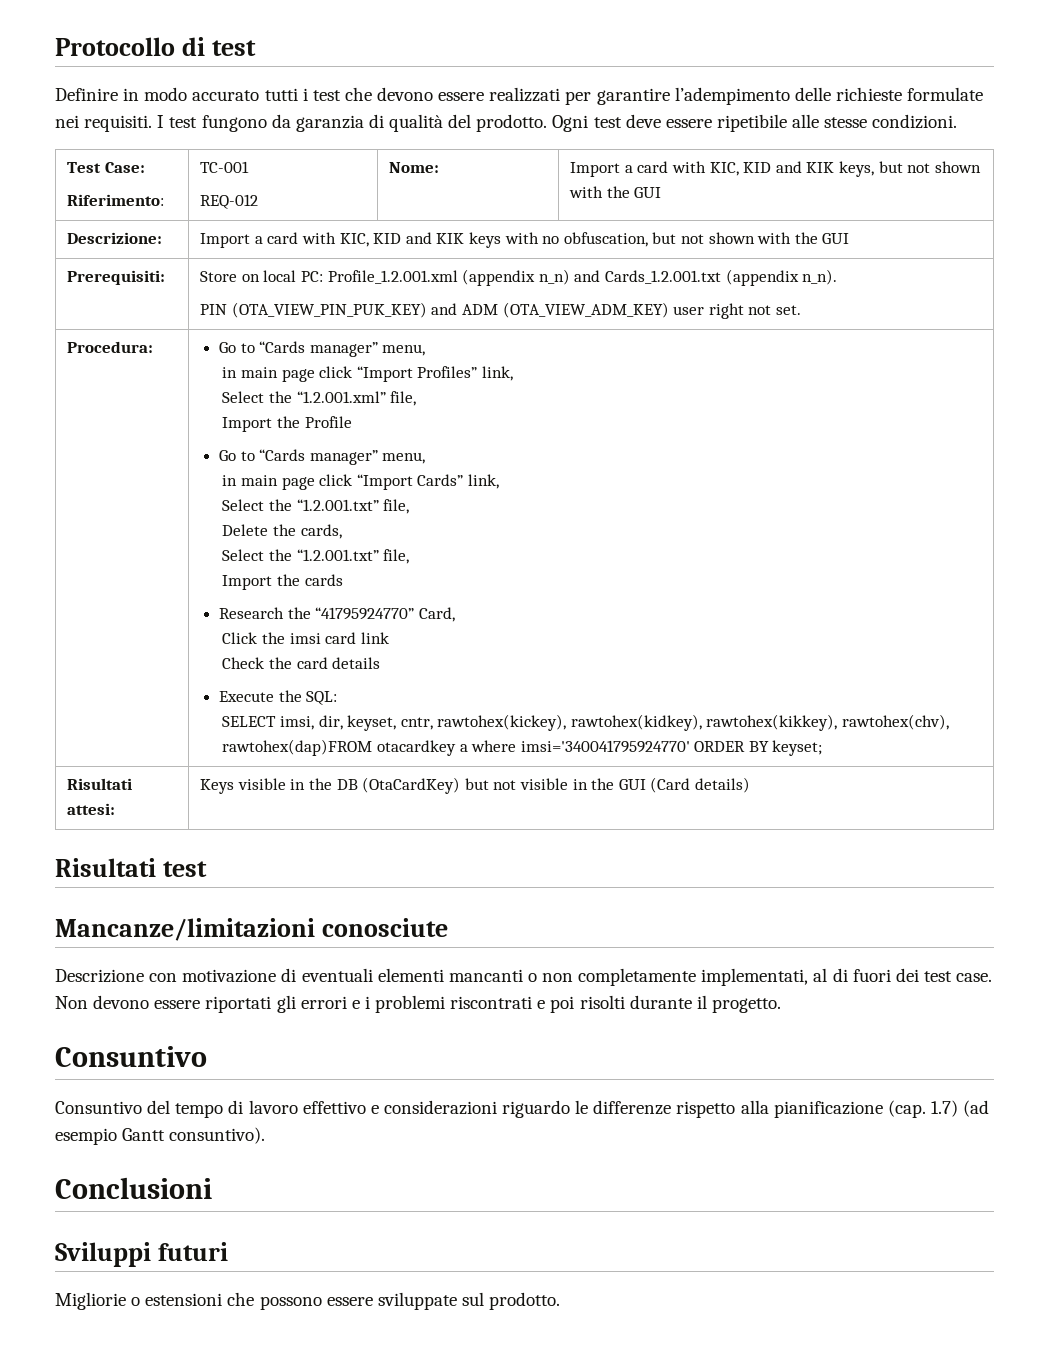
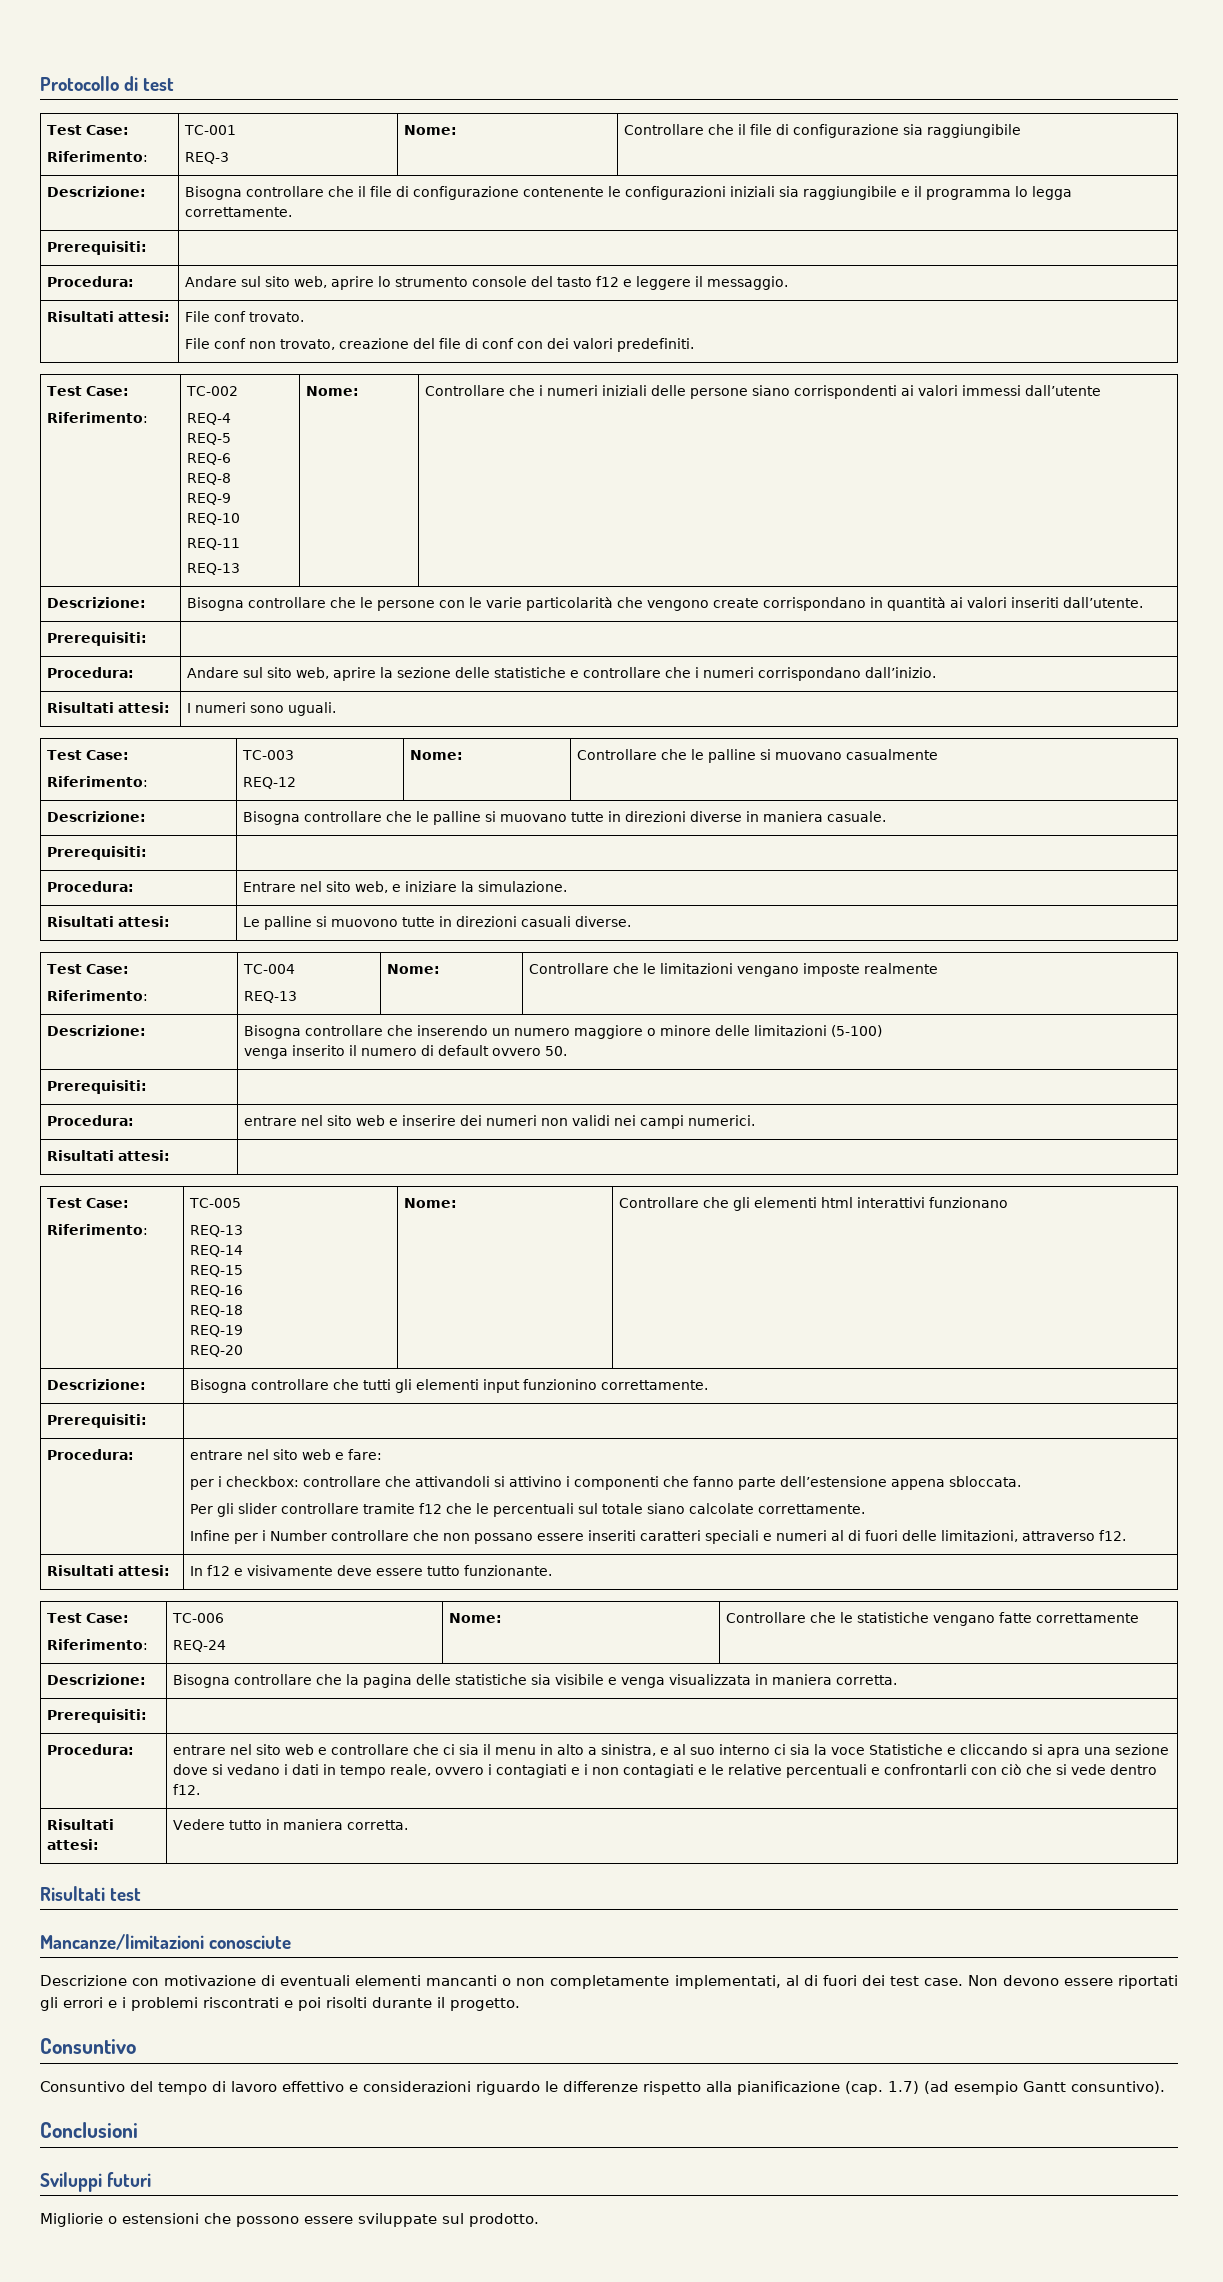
  Protocollo di test
- Definire in modo accurato tutti i test che devono essere realizzati per garantire l’adempimento delle richieste formulate nei requisiti. I test fungono da garanzia di qualità del prodotto. Ogni test deve essere ripetibile alle stesse condizioni.
  Test Case:
  Riferimento: | TC-001
- REQ-012 | Nome: | Import a card with KIC, KID and KIK keys, but not shown with the GUI
- Descrizione: | Import a card with KIC, KID and KIK keys with no obfuscation, but not shown with the GUI
- Prerequisiti: | Store on local PC: Profile_1.2.001.xml (appendix n_n) and Cards_1.2.001.txt (appendix n_n).
- PIN (OTA_VIEW_PIN_PUK_KEY) and ADM (OTA_VIEW_ADM_KEY) user right not set.
- Procedura: | Go to “Cards manager” menu,
- in main page click “Import Profiles” link,
- Select the “1.2.001.xml” file,
- Import the Profile
- Go to “Cards manager” menu,
- in main page click “Import Cards” link,
- Select the “1.2.001.txt” file,
- Delete the cards,
- Select the “1.2.001.txt” file,
- Import the cards
- Research the “41795924770” Card,
- Click the imsi card link
- Check the card details
- Execute the SQL:
- SELECT imsi, dir, keyset, cntr, rawtohex(kickey), rawtohex(kidkey), rawtohex(kikkey), rawtohex(chv), rawtohex(dap)FROM otacardkey a where imsi='340041795924770' ORDER BY keyset;
- Risultati attesi: | Keys visible in the DB (OtaCardKey) but not visible in the GUI (Card details)
+ REQ-3 | Nome: | Controllare che il file di configurazione sia raggiungibile
+ Descrizione: | Bisogna controllare che il file di configurazione contenente le configurazioni iniziali sia raggiungibile e il programma lo legga correttamente.
+ Prerequisiti: |
+ Procedura: | Andare sul sito web, aprire lo strumento console del tasto f12 e leggere il messaggio.
+ Risultati attesi: | File conf trovato.
+ File conf non trovato, creazione del file di conf con dei valori predefiniti.
+ Test Case:
+ Riferimento: | TC-002
+ REQ-4
+ REQ-5
+ REQ-6
+ REQ-8
+ REQ-9
+ REQ-10
+ REQ-11
+ REQ-13 | Nome: | Controllare che i numeri iniziali delle persone siano corrispondenti ai valori immessi dall’utente
+ Descrizione: | Bisogna controllare che le persone con le varie particolarità che vengono create corrispondano in quantità ai valori inseriti dall’utente.
+ Prerequisiti: |
+ Procedura: | Andare sul sito web, aprire la sezione delle statistiche e controllare che i numeri corrispondano dall’inizio.
+ Risultati attesi: | I numeri sono uguali.
+ Test Case:
+ Riferimento: | TC-003
+ REQ-12 | Nome: | Controllare che le palline si muovano casualmente
+ Descrizione: | Bisogna controllare che le palline si muovano tutte in direzioni diverse in maniera casuale.
+ Prerequisiti: |
+ Procedura: | Entrare nel sito web, e iniziare la simulazione.
+ Risultati attesi: | Le palline si muovono tutte in direzioni casuali diverse.
+ Test Case:
+ Riferimento: | TC-004
+ REQ-13 | Nome: | Controllare che le limitazioni vengano imposte realmente
+ Descrizione: | Bisogna controllare che inserendo un numero maggiore o minore delle limitazioni (5-100)
+ venga inserito il numero di default ovvero 50.
+ Prerequisiti: |
+ Procedura: | entrare nel sito web e inserire dei numeri non validi nei campi numerici.
+ Risultati attesi: |
+ Test Case:
+ Riferimento: | TC-005
+ REQ-13
+ REQ-14
+ REQ-15
+ REQ-16
+ REQ-18
+ REQ-19
+ REQ-20 | Nome: | Controllare che gli elementi html interattivi funzionano
+ Descrizione: | Bisogna controllare che tutti gli elementi input funzionino correttamente.
+ Prerequisiti: |
+ Procedura: | entrare nel sito web e fare:
+ per i checkbox: controllare che attivandoli si attivino i componenti che fanno parte dell’estensione appena sbloccata.
+ Per gli slider controllare tramite f12 che le percentuali sul totale siano calcolate correttamente.
+ Infine per i Number controllare che non possano essere inseriti caratteri speciali e numeri al di fuori delle limitazioni, attraverso f12.
+ Risultati attesi: | In f12 e visivamente deve essere tutto funzionante.
+ Test Case:
+ Riferimento: | TC-006
+ REQ-24 | Nome: | Controllare che le statistiche vengano fatte correttamente
+ Descrizione: | Bisogna controllare che la pagina delle statistiche sia visibile e venga visualizzata in maniera corretta.
+ Prerequisiti: |
+ Procedura: | entrare nel sito web e controllare che ci sia il menu in alto a sinistra, e al suo interno ci sia la voce Statistiche e cliccando si apra una sezione dove si vedano i dati in tempo reale, ovvero i contagiati e i non contagiati e le relative percentuali e confrontarli con ciò che si vede dentro f12.
+ Risultati attesi: | Vedere tutto in maniera corretta.

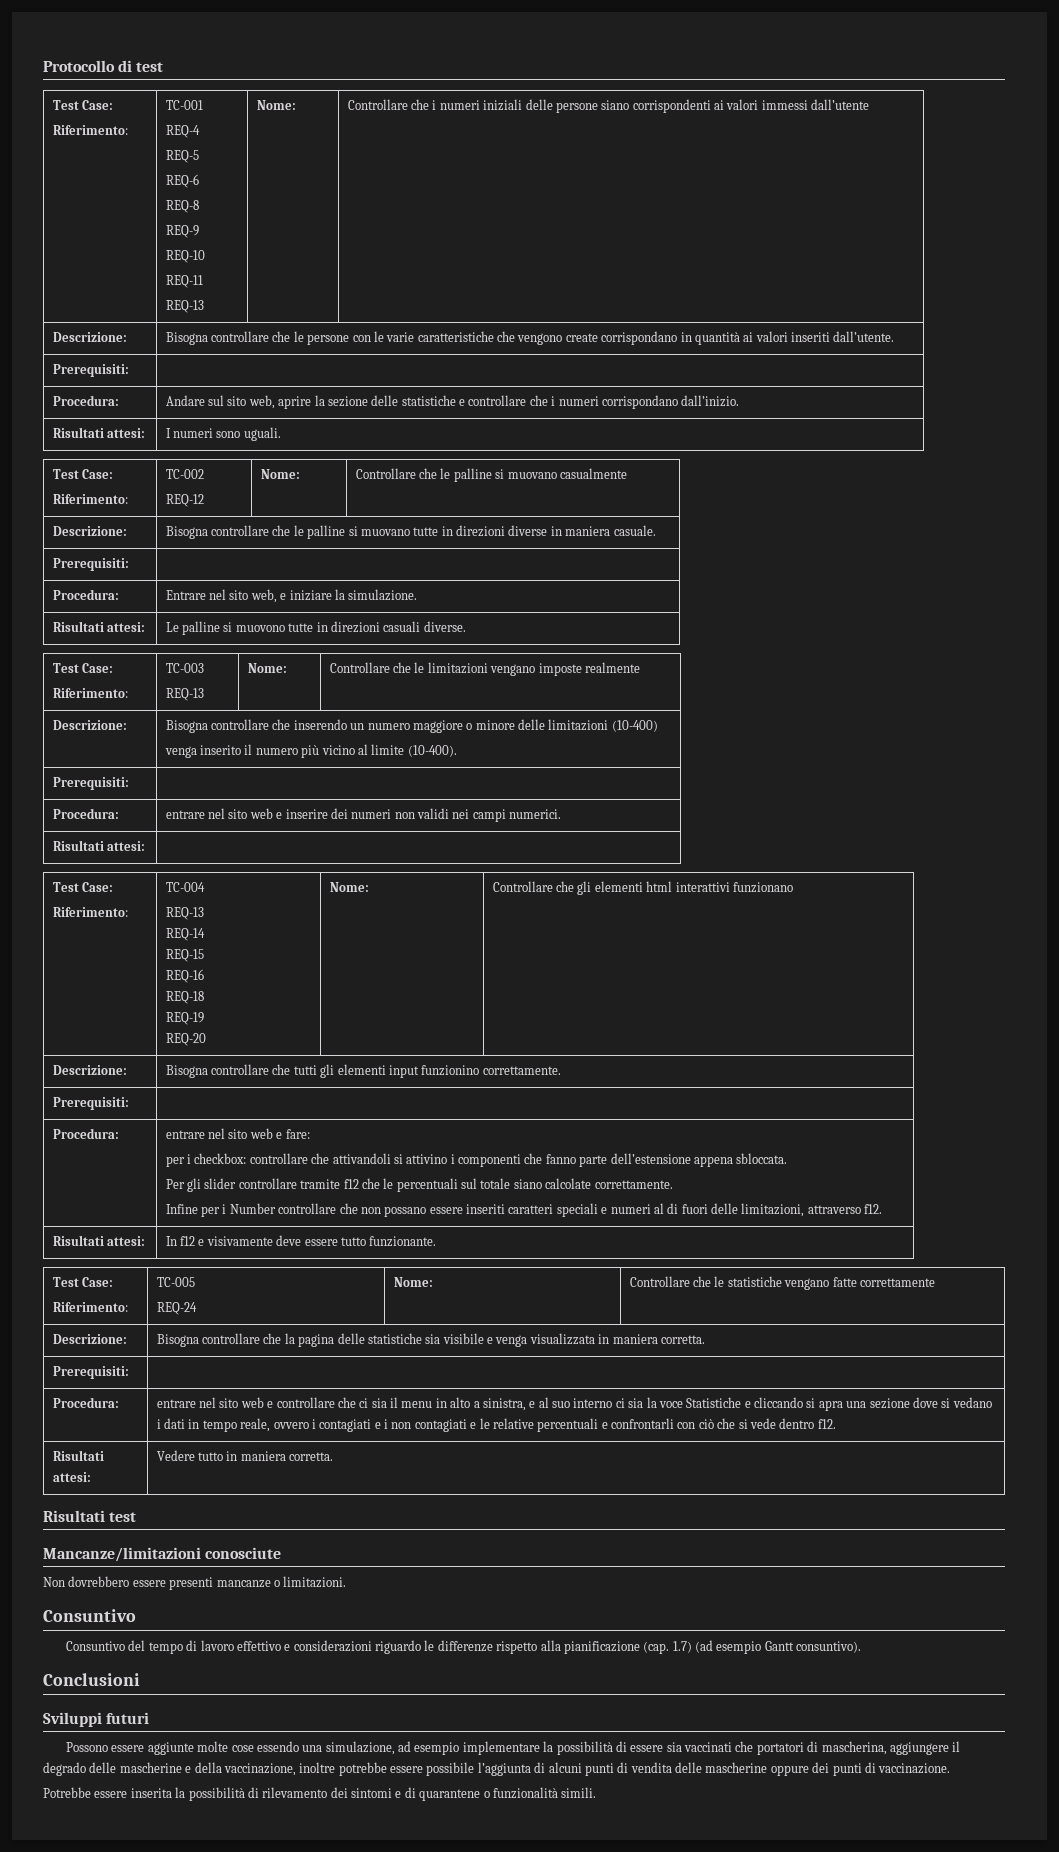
  Protocollo di test
  Test Case:
  Riferimento: | TC-001
- REQ-3 | Nome: | Controllare che il file di configurazione sia raggiungibile
- Descrizione: | Bisogna controllare che il file di configurazione contenente le configurazioni iniziali sia raggiungibile e il programma lo legga correttamente.
- Prerequisiti: |
- Procedura: | Andare sul sito web, aprire lo strumento console del tasto f12 e leggere il messaggio.
- Risultati attesi: | File conf trovato.
- File conf non trovato, creazione del file di conf con dei valori predefiniti.
- Test Case:
- Riferimento: | TC-002
- Descrizione: | Bisogna controllare che le persone con le varie particolarità che vengono create corrispondano in quantità ai valori inseriti dall’utente.
+ Descrizione: | Bisogna controllare che le persone con le varie caratteristiche che vengono create corrispondano in quantità ai valori inseriti dall’utente.
  Risultati attesi: | I numeri sono uguali.
  Test Case:
- Riferimento: | TC-003
+ Riferimento: | TC-002
  Risultati attesi: | Le palline si muovono tutte in direzioni casuali diverse.
  Test Case:
- Riferimento: | TC-004
+ Riferimento: | TC-003
- Descrizione: | Bisogna controllare che inserendo un numero maggiore o minore delle limitazioni (5-100)
- venga inserito il numero di default ovvero 50.
+ Descrizione: | Bisogna controllare che inserendo un numero maggiore o minore delle limitazioni (10-400)
+ venga inserito il numero più vicino al limite (10-400).
  Procedura: | entrare nel sito web e inserire dei numeri non validi nei campi numerici.
  Risultati attesi: |
  Test Case:
- Riferimento: | TC-005
+ Riferimento: | TC-004
  Risultati attesi: | In f12 e visivamente deve essere tutto funzionante.
  Test Case:
- Riferimento: | TC-006
+ Riferimento: | TC-005
- Descrizione con motivazione di eventuali elementi mancanti o non completamente implementati, al di fuori dei test case. Non devono essere riportati gli errori e i problemi riscontrati e poi risolti durante il progetto.
+ Non dovrebbero essere presenti mancanze o limitazioni.
- Migliorie o estensioni che possono essere sviluppate sul prodotto.
+ Possono essere aggiunte molte cose essendo una simulazione, ad esempio implementare la possibilità di essere sia vaccinati che portatori di mascherina, aggiungere il degrado delle mascherine e della vaccinazione, inoltre potrebbe essere possibile l’aggiunta di alcuni punti di vendita delle mascherine oppure dei punti di vaccinazione.
+ Potrebbe essere inserita la possibilità di rilevamento dei sintomi e di quarantene o funzionalità simili.

